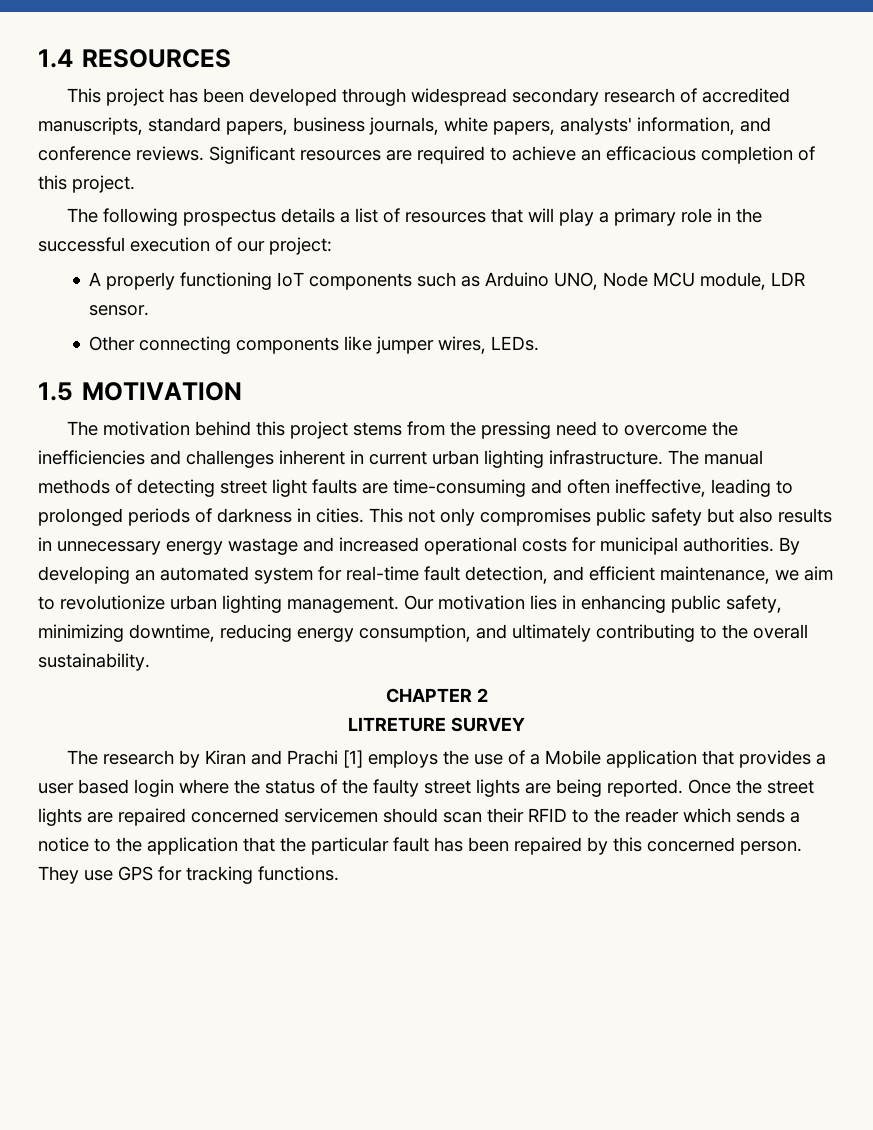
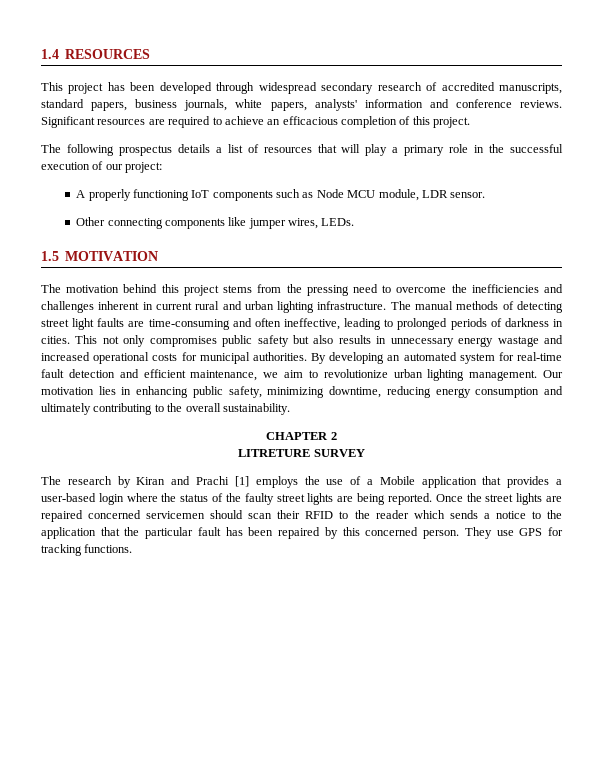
- This project has been developed through widespread secondary research of accredited manuscripts, standard papers, business journals, white papers, analysts' information, and conference reviews.
+ This project has been developed through widespread secondary research of accredited manuscripts, standard papers, business journals, white papers, analysts' information and conference reviews.
- A properly functioning IoT components such as Arduino UNO, Node MCU module, LDR sensor.
+ A properly functioning IoT components such as Node MCU module, LDR sensor.
- The motivation behind this project stems from the pressing need to overcome the inefficiencies and challenges inherent in current urban lighting infrastructure.
+ The motivation behind this project stems from the pressing need to overcome the inefficiencies and challenges inherent in current rural and urban lighting infrastructure.
- By developing an automated system for real-time fault detection, and efficient maintenance, we aim to revolutionize urban lighting management.
+ By developing an automated system for real-time fault detection and efficient maintenance, we aim to revolutionize urban lighting management.
- Our motivation lies in enhancing public safety, minimizing downtime, reducing energy consumption, and ultimately contributing to the overall sustainability.
+ Our motivation lies in enhancing public safety, minimizing downtime, reducing energy consumption and ultimately contributing to the overall sustainability.
- The research by Kiran and Prachi [1] employs the use of a Mobile application that provides a user based login where the status of the faulty street lights are being reported.
+ The research by Kiran and Prachi [1] employs the use of a Mobile application that provides a user-based login where the status of the faulty street lights are being reported.

